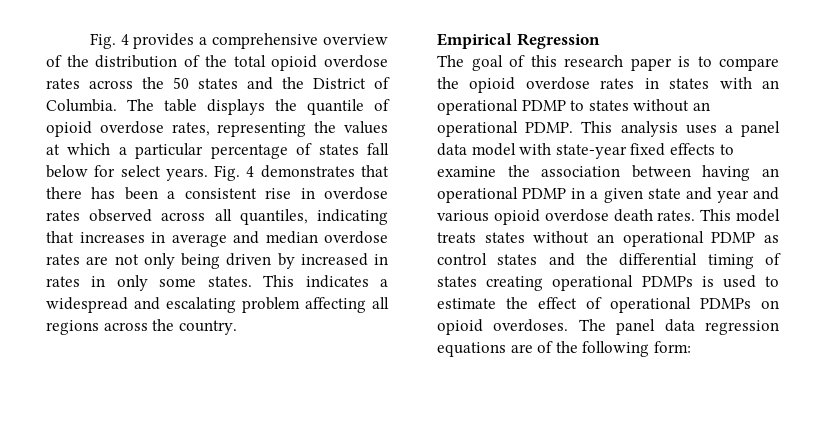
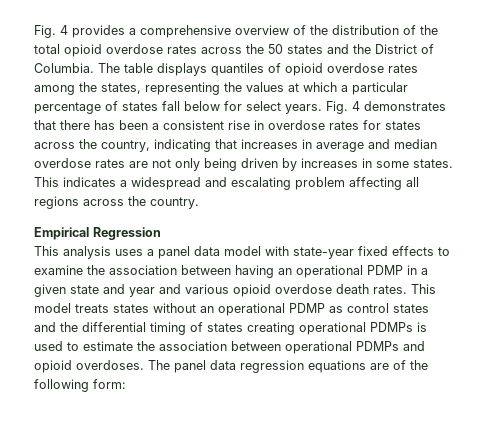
- The table displays the quantile of opioid overdose rates, representing the values at which a particular percentage of states fall below for select years.
+ The table displays quantiles of opioid overdose rates among the states, representing the values at which a particular percentage of states fall below for select years.
- Fig. 4 demonstrates that there has been a consistent rise in overdose rates observed across all quantiles, indicating that increases in average and median overdose rates are not only being driven by increased in rates in only some states.
+ Fig. 4 demonstrates that there has been a consistent rise in overdose rates for states across the country, indicating that increases in average and median overdose rates are not only being driven by increases in some states.
- The goal of this research paper is to compare the opioid overdose rates in states with an operational PDMP to states without an operational PDMP.
- This model treats states without an operational PDMP as control states and the differential timing of states creating operational PDMPs is used to estimate the effect of operational PDMPs on opioid overdoses.
+ This model treats states without an operational PDMP as control states and the differential timing of states creating operational PDMPs is used to estimate the association between operational PDMPs and opioid overdoses.

